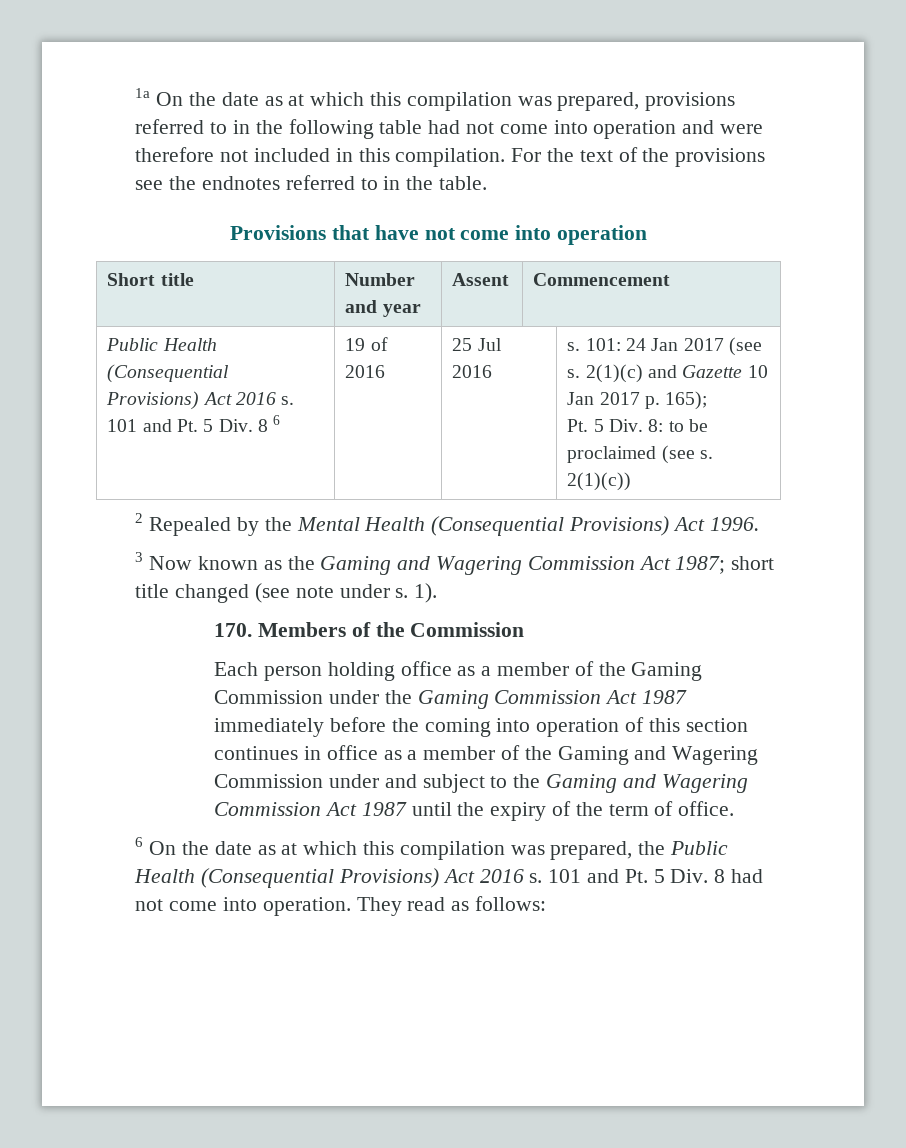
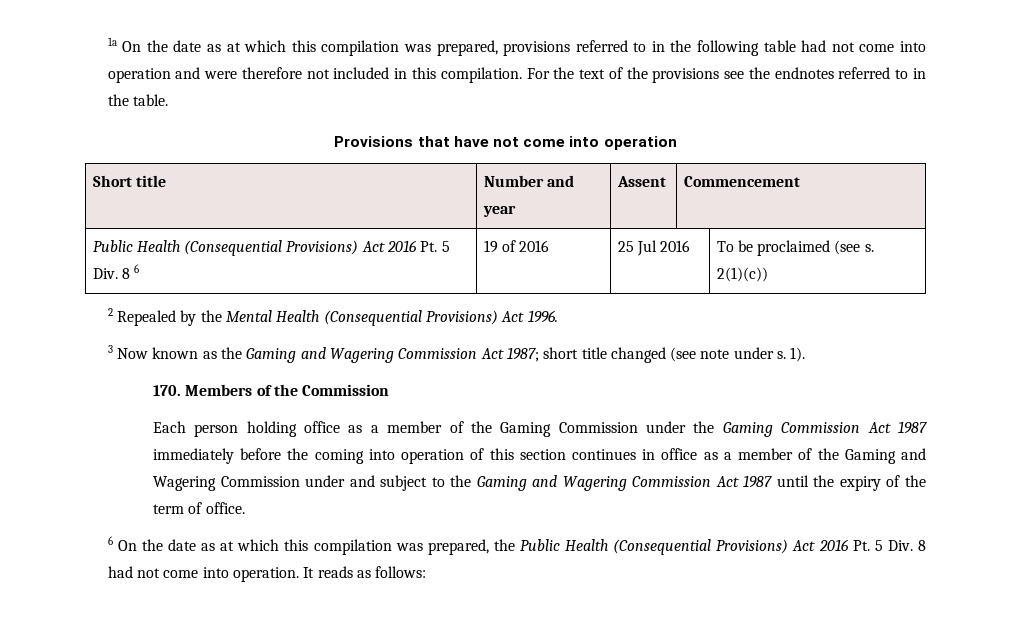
- Public Health (Consequential Provisions) Act 2016 s. 101 and Pt. 5 Div. 8 6
+ Public Health (Consequential Provisions) Act 2016 Pt. 5 Div. 8 6
- s. 101: 24 Jan 2017 (see s. 2(1)(c) and Gazette 10 Jan 2017 p. 165);
- Pt. 5 Div. 8: to be proclaimed (see s.
+ To be proclaimed (see s.
- 6 On the date as at which this compilation was prepared, the Public Health (Consequential Provisions) Act 2016 s. 101 and Pt. 5 Div. 8 had not come into operation.
+ 6 On the date as at which this compilation was prepared, the Public Health (Consequential Provisions) Act 2016 Pt. 5 Div. 8 had not come into operation.
- They read as follows:
+ It reads as follows:

